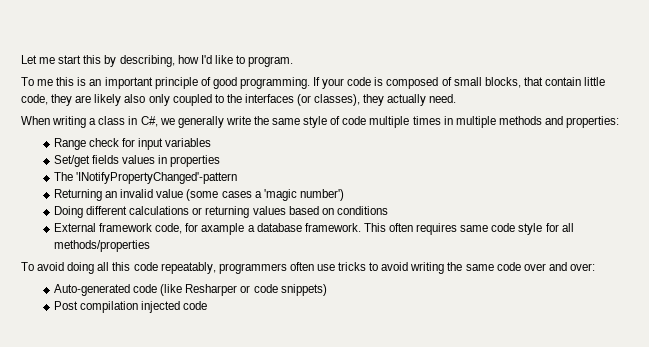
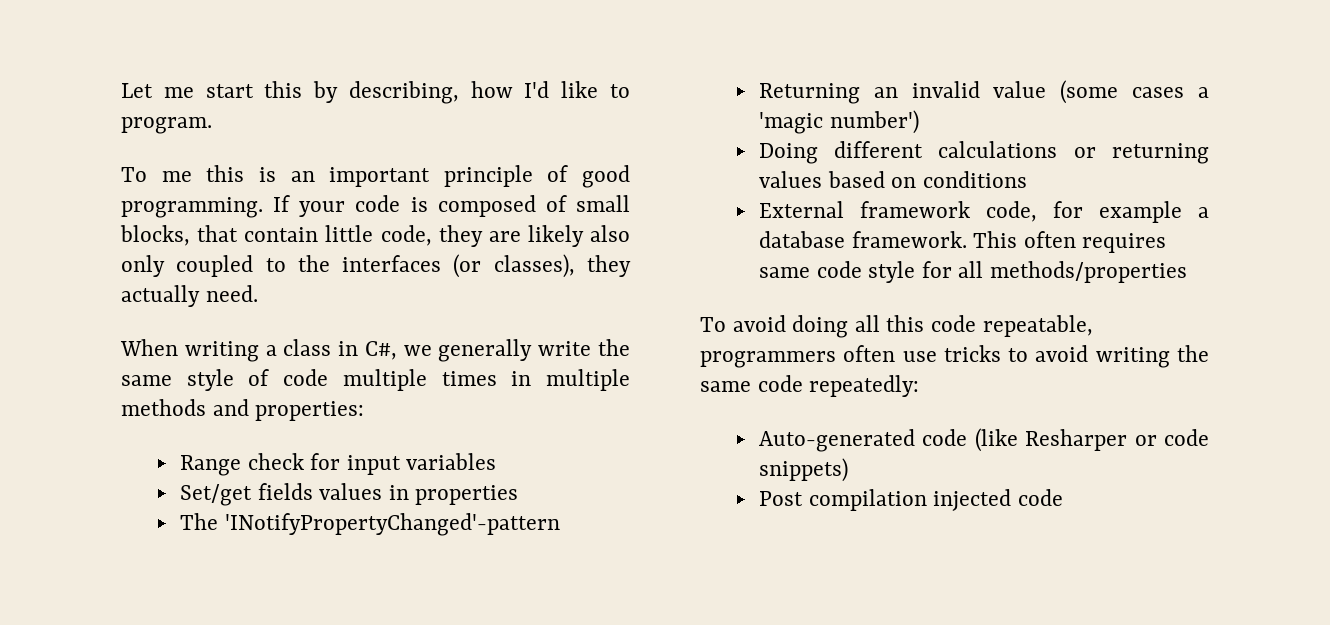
- External framework code, for axample a database framework.
+ External framework code, for example a database framework.
- To avoid doing all this code repeatably, programmers often use tricks to avoid writing the same code over and over:
+ To avoid doing all this code repeatable, programmers often use tricks to avoid writing the same code repeatedly:

